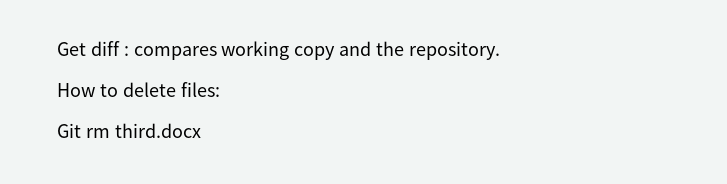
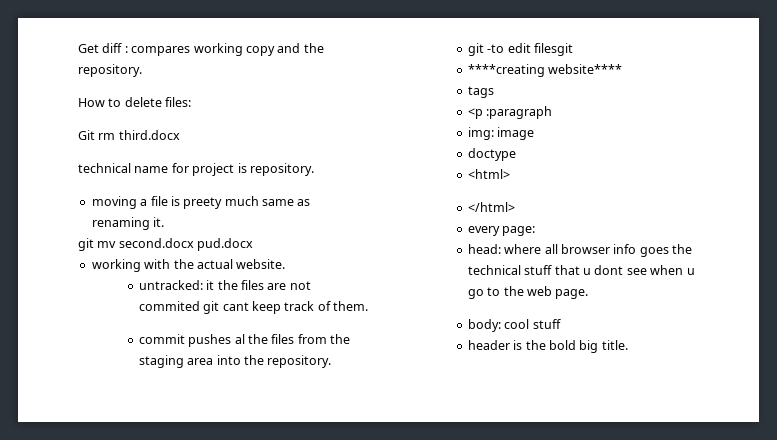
+ technical name for project is repository.
+ moving a file is preety much same as renaming it.
+ git mv second.docx pud.docx
+ working with the actual website.
+ untracked: it the files are not commited git cant keep track of them.
+ commit pushes al the files from the staging area into the repository.
+ git -to edit filesgit
+ ****creating website****
+ tags
+ <p :paragraph
+ img: image
+ doctype
+ <html>
+ </html>
+ every page:
+ head: where all browser info goes the technical stuff that u dont see when u go to the web page.
+ body: cool stuff
+ header is the bold big title.

